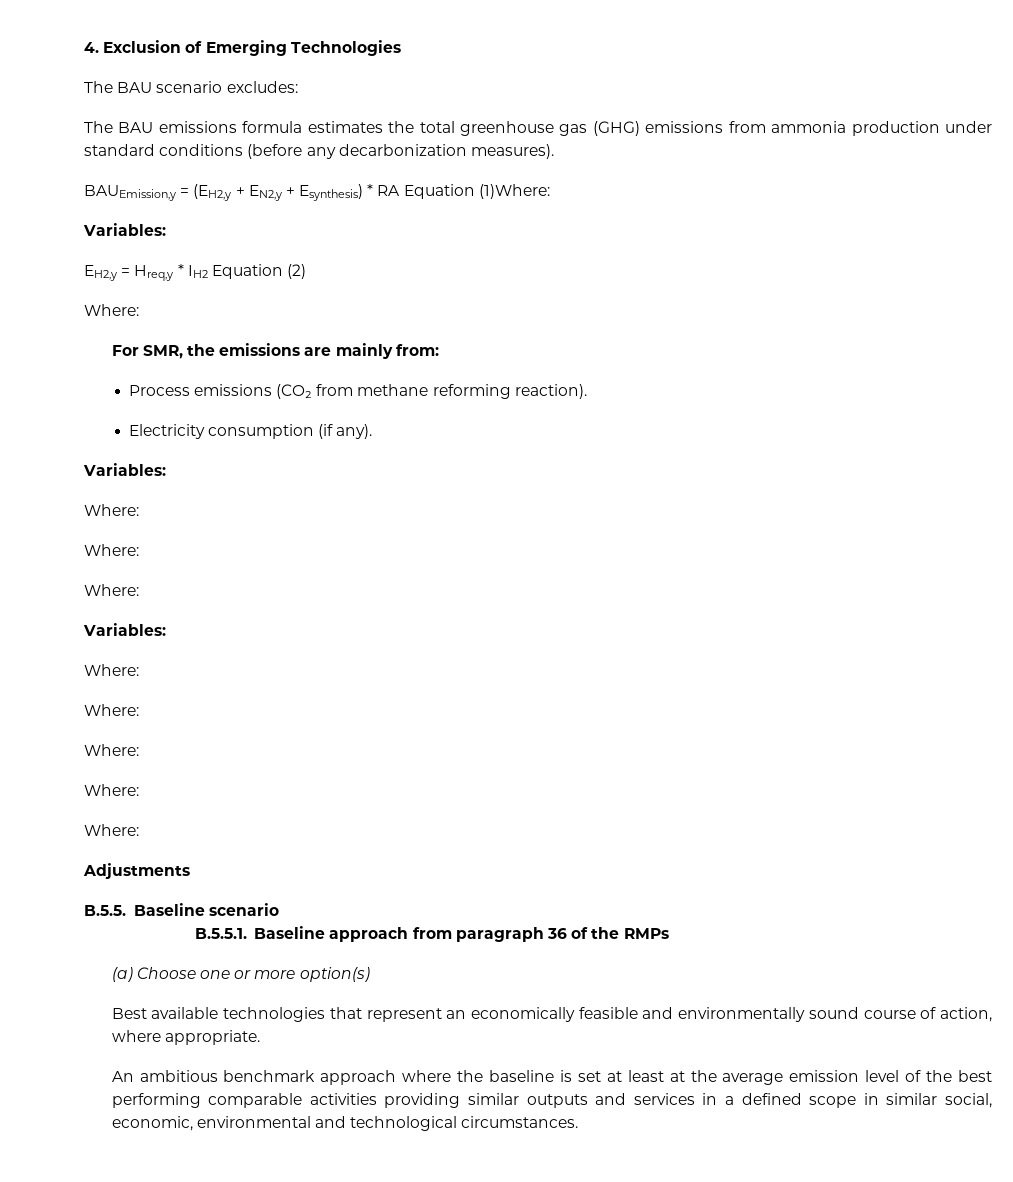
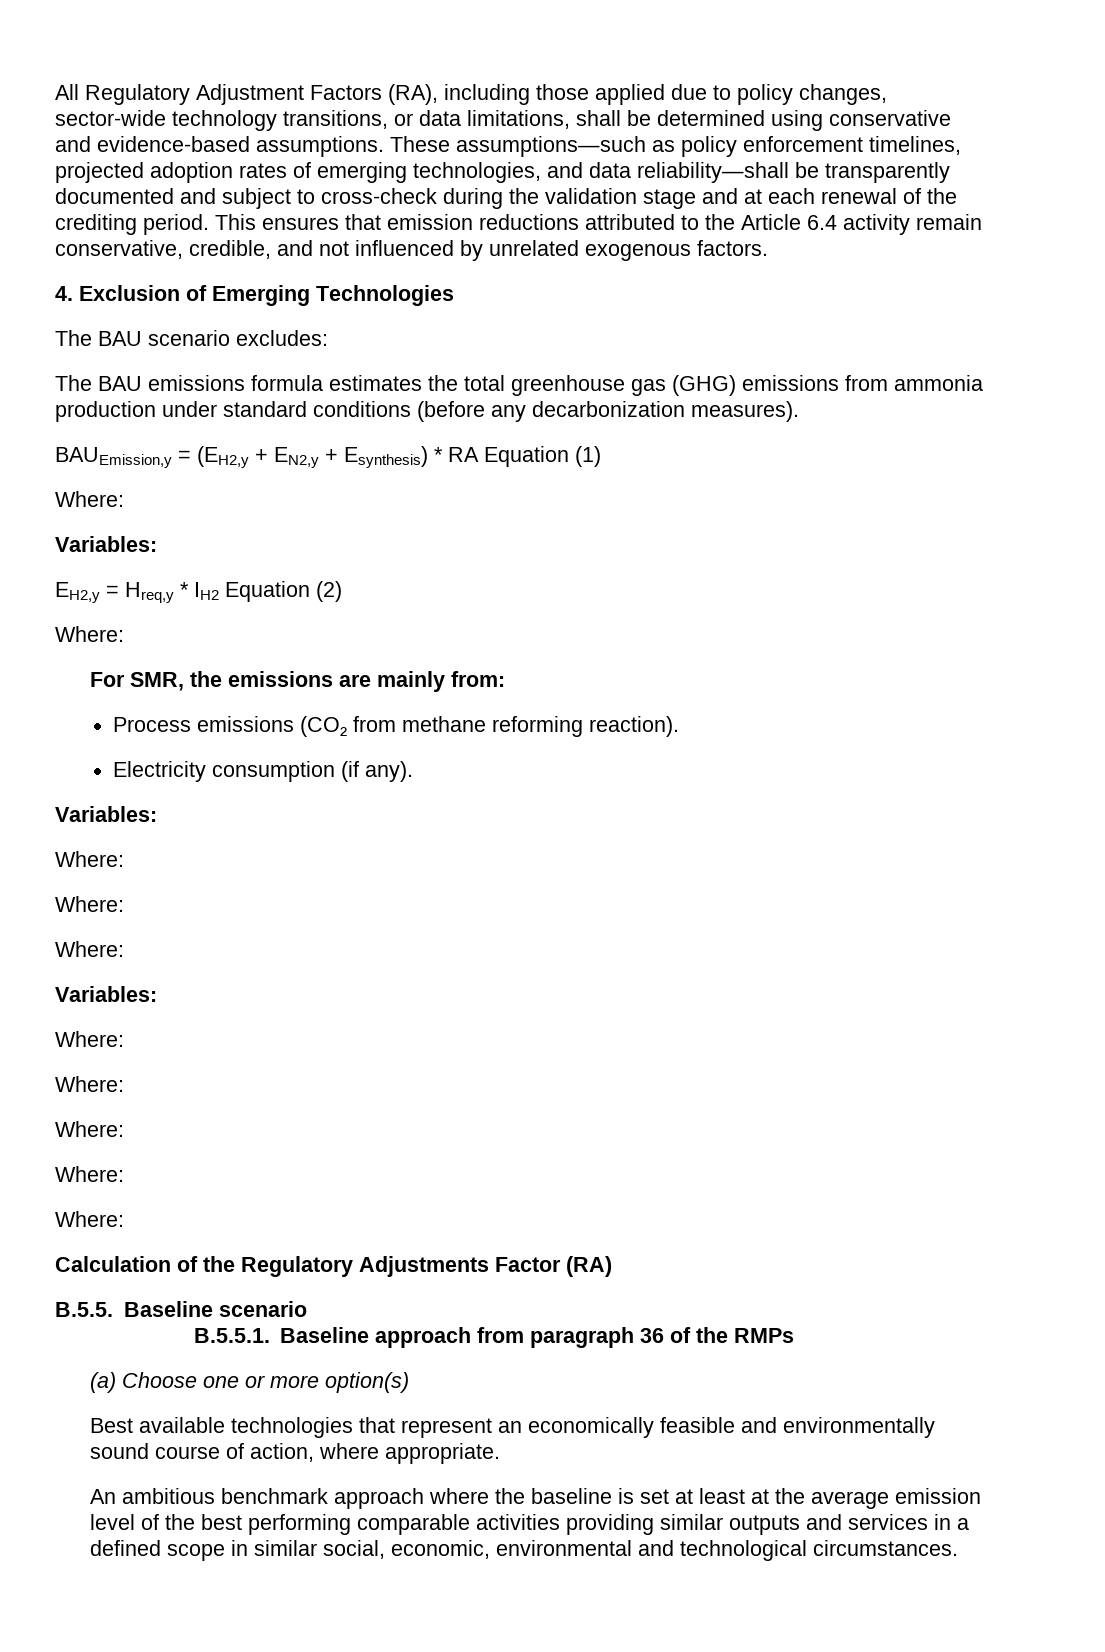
+ All Regulatory Adjustment Factors (RA), including those applied due to policy changes, sector-wide technology transitions, or data limitations, shall be determined using conservative and evidence-based assumptions. These assumptions—such as policy enforcement timelines, projected adoption rates of emerging technologies, and data reliability—shall be transparently documented and subject to cross-check during the validation stage and at each renewal of the crediting period. This ensures that emission reductions attributed to the Article 6.4 activity remain conservative, credible, and not influenced by unrelated exogenous factors.
- BAUEmission,y = (EH2,y + EN2,y + Esynthesis) * RA Equation (1)Where:
+ BAUEmission,y = (EH2,y + EN2,y + Esynthesis) * RA Equation (1)
+ Where:
- Adjustments
+ Calculation of the Regulatory Adjustments Factor (RA)

